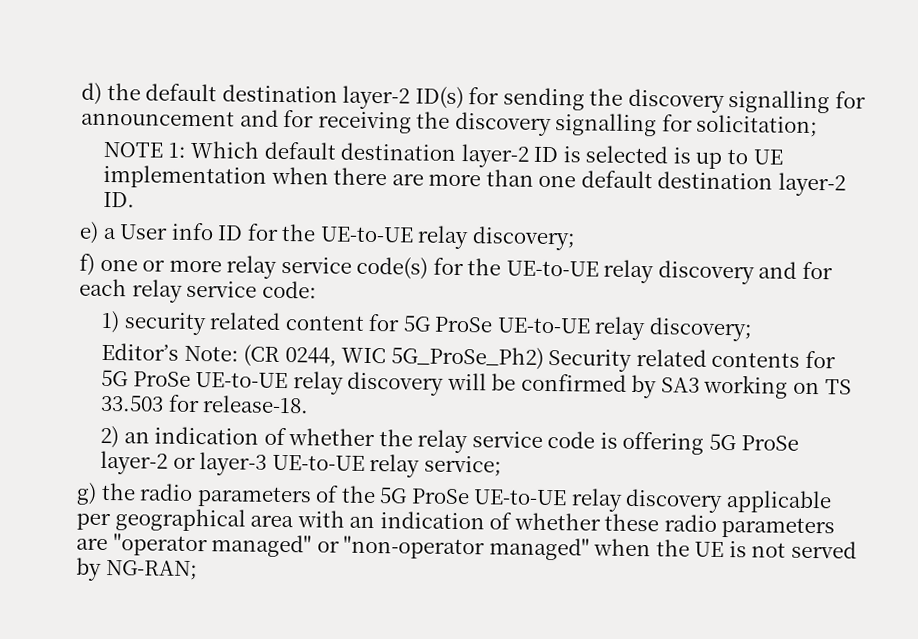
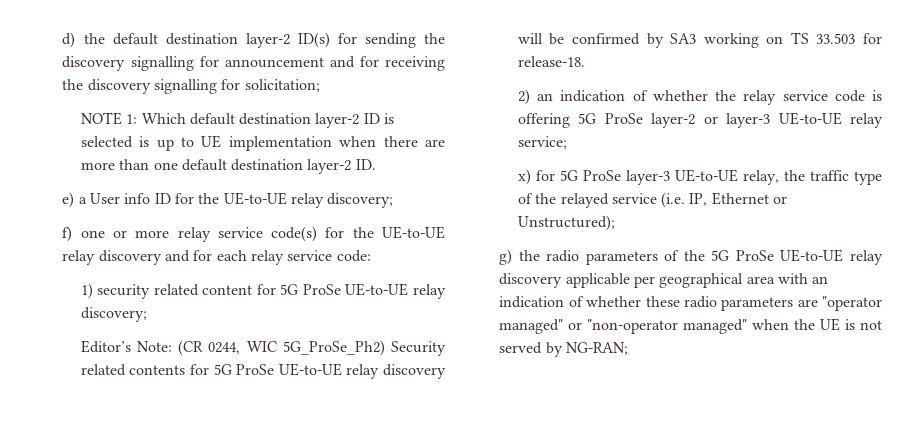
+ x) for 5G ProSe layer-3 UE-to-UE relay, the traffic type of the relayed service (i.e. IP, Ethernet or Unstructured);

